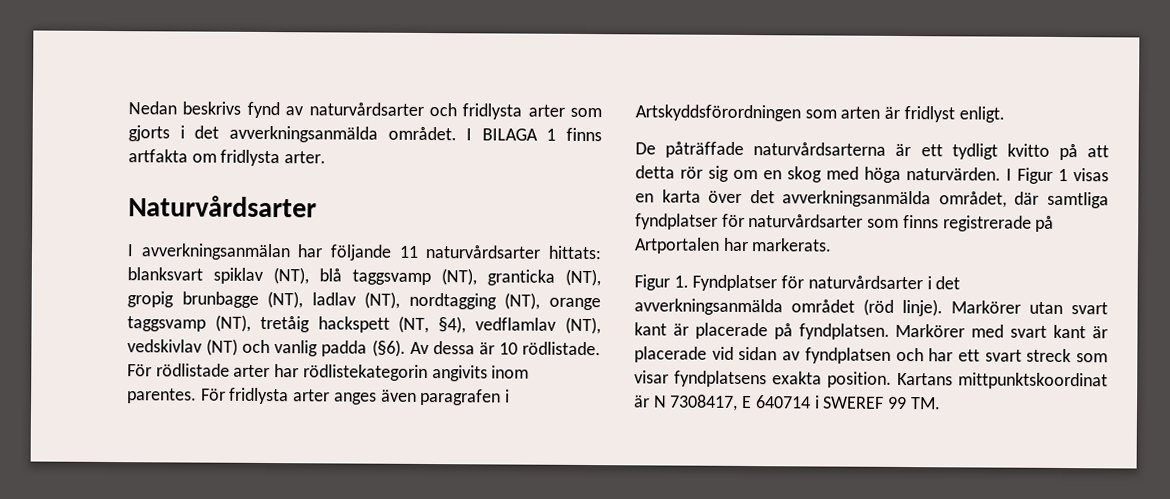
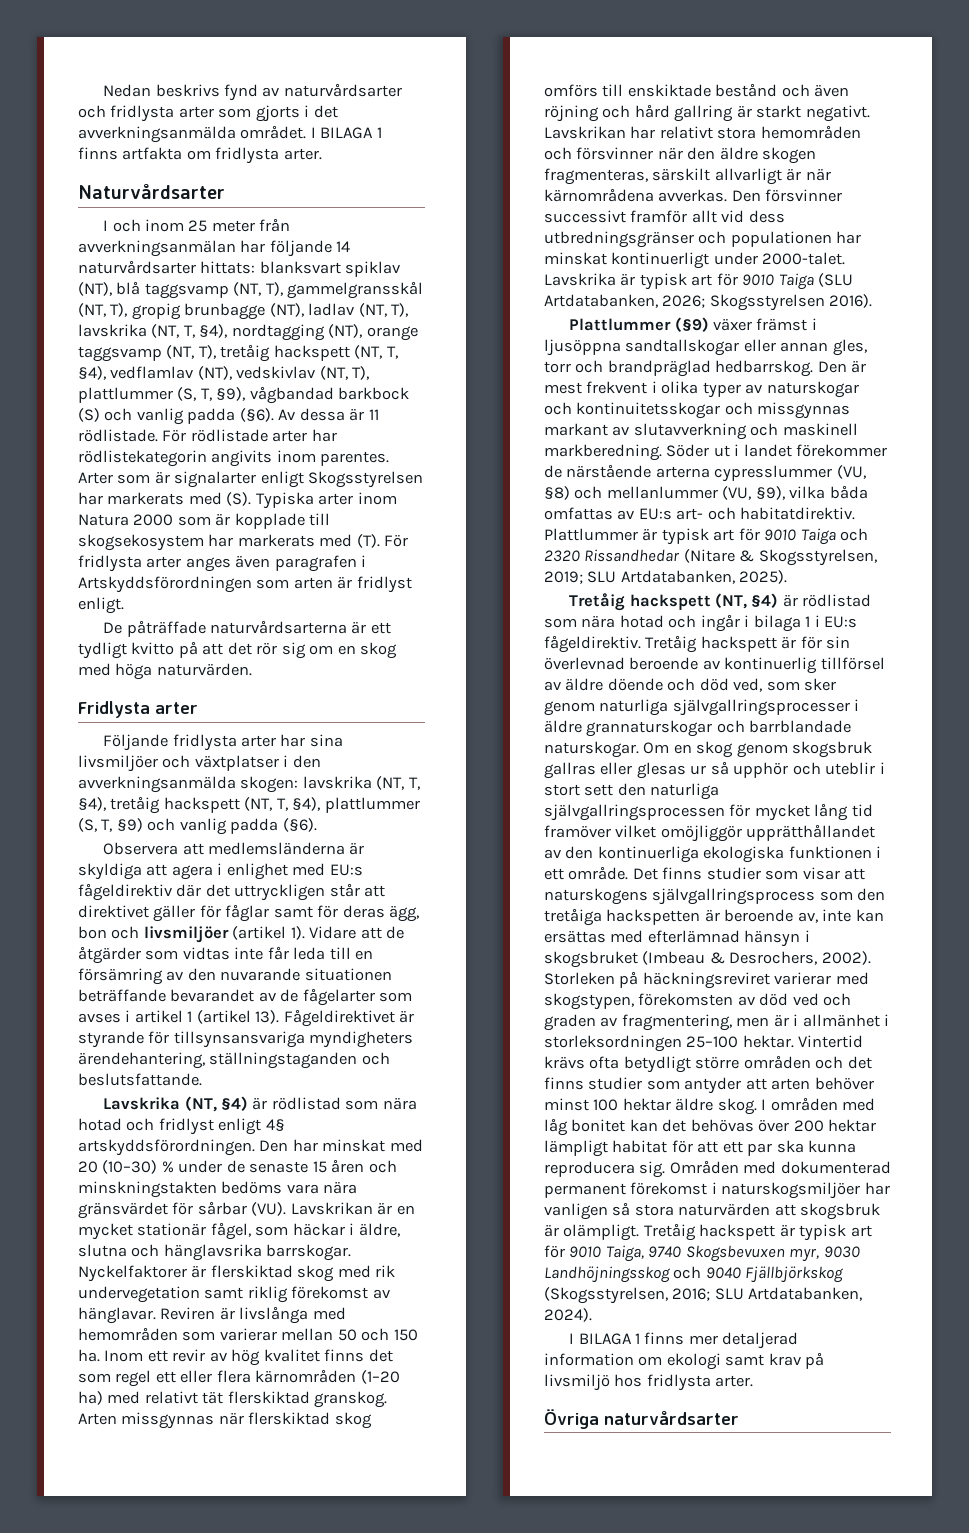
- I avverkningsanmälan har följande 11 naturvårdsarter hittats: blanksvart spiklav (NT), blå taggsvamp (NT), granticka (NT), gropig brunbagge (NT), ladlav (NT), nordtagging (NT), orange taggsvamp (NT), tretåig hackspett (NT, §4), vedflamlav (NT), vedskivlav (NT) och vanlig padda (§6).
+ I och inom 25 meter från avverkningsanmälan har följande 14 naturvårdsarter hittats: blanksvart spiklav (NT), blå taggsvamp (NT, T), gammelgransskål (NT, T), gropig brunbagge (NT), ladlav (NT, T), lavskrika (NT, T, §4), nordtagging (NT), orange taggsvamp (NT, T), tretåig hackspett (NT, T, §4), vedflamlav (NT), vedskivlav (NT, T), plattlummer (S, T, §9), vågbandad barkbock (S) och vanlig padda (§6).
- Av dessa är 10 rödlistade.
+ Av dessa är 11 rödlistade.
- För fridlysta arter anges även paragrafen i Artskyddsförordningen som arten är fridlyst enligt.
+ Arter som är signalarter enligt Skogsstyrelsen har markerats med (S). Typiska arter inom Natura 2000 som är kopplade till skogsekosystem har markerats med (T). För fridlysta arter anges även paragrafen i Artskyddsförordningen som arten är fridlyst enligt.
- De påträffade naturvårdsarterna är ett tydligt kvitto på att detta rör sig om en skog med höga naturvärden. I Figur 1 visas en karta över det avverkningsanmälda området, där samtliga fyndplatser för naturvårdsarter som finns registrerade på Artportalen har markerats.
- Figur 1. Fyndplatser för naturvårdsarter i det avverkningsanmälda området (röd linje). Markörer utan svart kant är placerade på fyndplatsen. Markörer med svart kant är placerade vid sidan av fyndplatsen och har ett svart streck som visar fyndplatsens exakta position. Kartans mittpunktskoordinat är N 7308417, E 640714 i SWEREF 99 TM.
+ De påträffade naturvårdsarterna är ett tydligt kvitto på att det rör sig om en skog med höga naturvärden.
+ Fridlysta arter
+ Följande fridlysta arter har sina livsmiljöer och växtplatser i den avverkningsanmälda skogen: lavskrika (NT, T, §4), tretåig hackspett (NT, T, §4), plattlummer (S, T, §9) och vanlig padda (§6).
+ Observera att medlemsländerna är skyldiga att agera i enlighet med EU:s fågeldirektiv där det uttryckligen står att direktivet gäller för fåglar samt för deras ägg, bon och livsmiljöer (artikel 1). Vidare att de åtgärder som vidtas inte får leda till en försämring av den nuvarande situationen beträffande bevarandet av de fågelarter som avses i artikel 1 (artikel 13). Fågeldirektivet är styrande för tillsynsansvariga myndigheters ärendehantering, ställningstaganden och beslutsfattande.
+ Lavskrika (NT, §4) är rödlistad som nära hotad och fridlyst enligt 4§ artskyddsförordningen. Den har minskat med 20 (10–30) % under de senaste 15 åren och minskningstakten bedöms vara nära gränsvärdet för sårbar (VU). Lavskrikan är en mycket stationär fågel, som häckar i äldre, slutna och hänglavsrika barrskogar. Nyckelfaktorer är flerskiktad skog med rik undervegetation samt riklig förekomst av hänglavar. Reviren är livslånga med hemområden som varierar mellan 50 och 150 ha. Inom ett revir av hög kvalitet finns det som regel ett eller flera kärnområden (1–20 ha) med relativt tät flerskiktad granskog. Arten missgynnas när flerskiktad skog omförs till enskiktade bestånd och även röjning och hård gallring är starkt negativt. Lavskrikan har relativt stora hemområden och försvinner när den äldre skogen fragmenteras, särskilt allvarligt är när kärnområdena avverkas. Den försvinner successivt framför allt vid dess utbredningsgränser och populationen har minskat kontinuerligt under 2000-talet. Lavskrika är typisk art för 9010 Taiga (SLU Artdatabanken, 2026; Skogsstyrelsen 2016).
+ Plattlummer (§9) växer främst i ljusöppna sandtallskogar eller annan gles, torr och brandpräglad hedbarrskog. Den är mest frekvent i olika typer av naturskogar och kontinuitetsskogar och missgynnas markant av slutavverkning och maskinell markberedning. Söder ut i landet förekommer de närstående arterna cypresslummer (VU, §8) och mellanlummer (VU, §9), vilka båda omfattas av EU:s art- och habitatdirektiv. Plattlummer är typisk art för 9010 Taiga och 2320 Rissandhedar (Nitare & Skogsstyrelsen, 2019; SLU Artdatabanken, 2025).
+ Tretåig hackspett (NT, §4) är rödlistad som nära hotad och ingår i bilaga 1 i EU:s fågeldirektiv. Tretåig hackspett är för sin överlevnad beroende av kontinuerlig tillförsel av äldre döende och död ved, som sker genom naturliga självgallringsprocesser i äldre grannaturskogar och barrblandade naturskogar. Om en skog genom skogsbruk gallras eller glesas ur så upphör och uteblir i stort sett den naturliga självgallringsprocessen för mycket lång tid framöver vilket omöjliggör upprätthållandet av den kontinuerliga ekologiska funktionen i ett område. Det finns studier som visar att naturskogens självgallringsprocess som den tretåiga hackspetten är beroende av, inte kan ersättas med efterlämnad hänsyn i skogsbruket (Imbeau & Desrochers, 2002). Storleken på häckningsreviret varierar med skogstypen, förekomsten av död ved och graden av fragmentering, men är i allmänhet i storleksordningen 25–100 hektar. Vintertid krävs ofta betydligt större områden och det finns studier som antyder att arten behöver minst 100 hektar äldre skog. I områden med låg bonitet kan det behövas över 200 hektar lämpligt habitat för att ett par ska kunna reproducera sig. Områden med dokumenterad permanent förekomst i naturskogsmiljöer har vanligen så stora naturvärden att skogsbruk är olämpligt. Tretåig hackspett är typisk art för 9010 Taiga, 9740 Skogsbevuxen myr, 9030 Landhöjningsskog och 9040 Fjällbjörkskog (Skogsstyrelsen, 2016; SLU Artdatabanken, 2024).
+ I BILAGA 1 finns mer detaljerad information om ekologi samt krav på livsmiljö hos fridlysta arter.
+ Övriga naturvårdsarter

